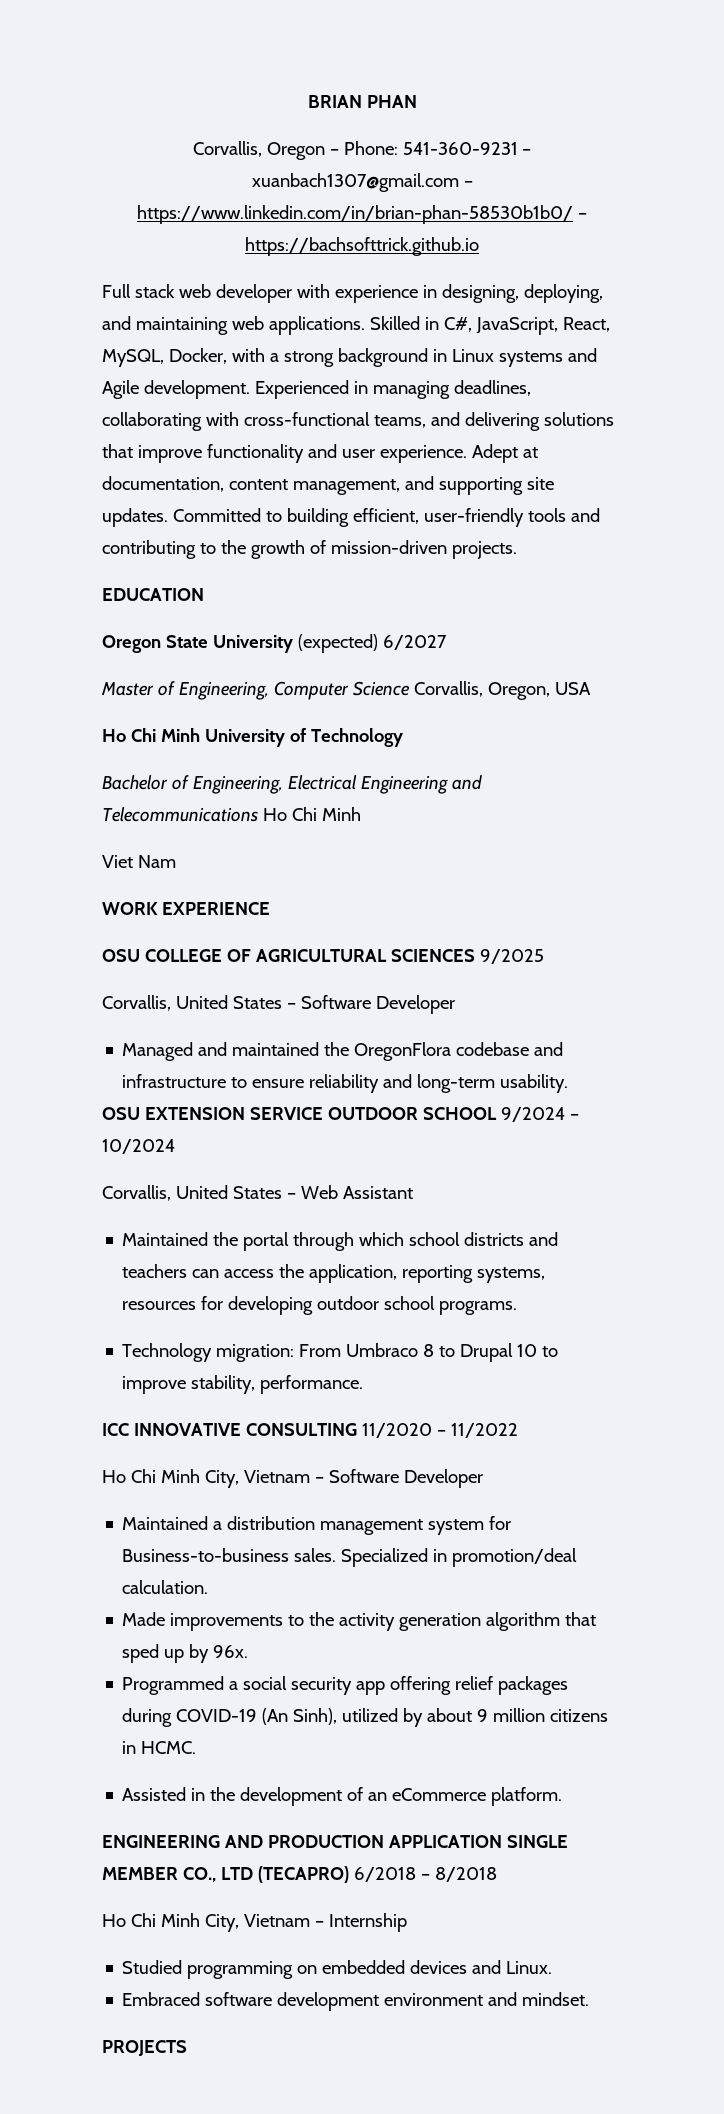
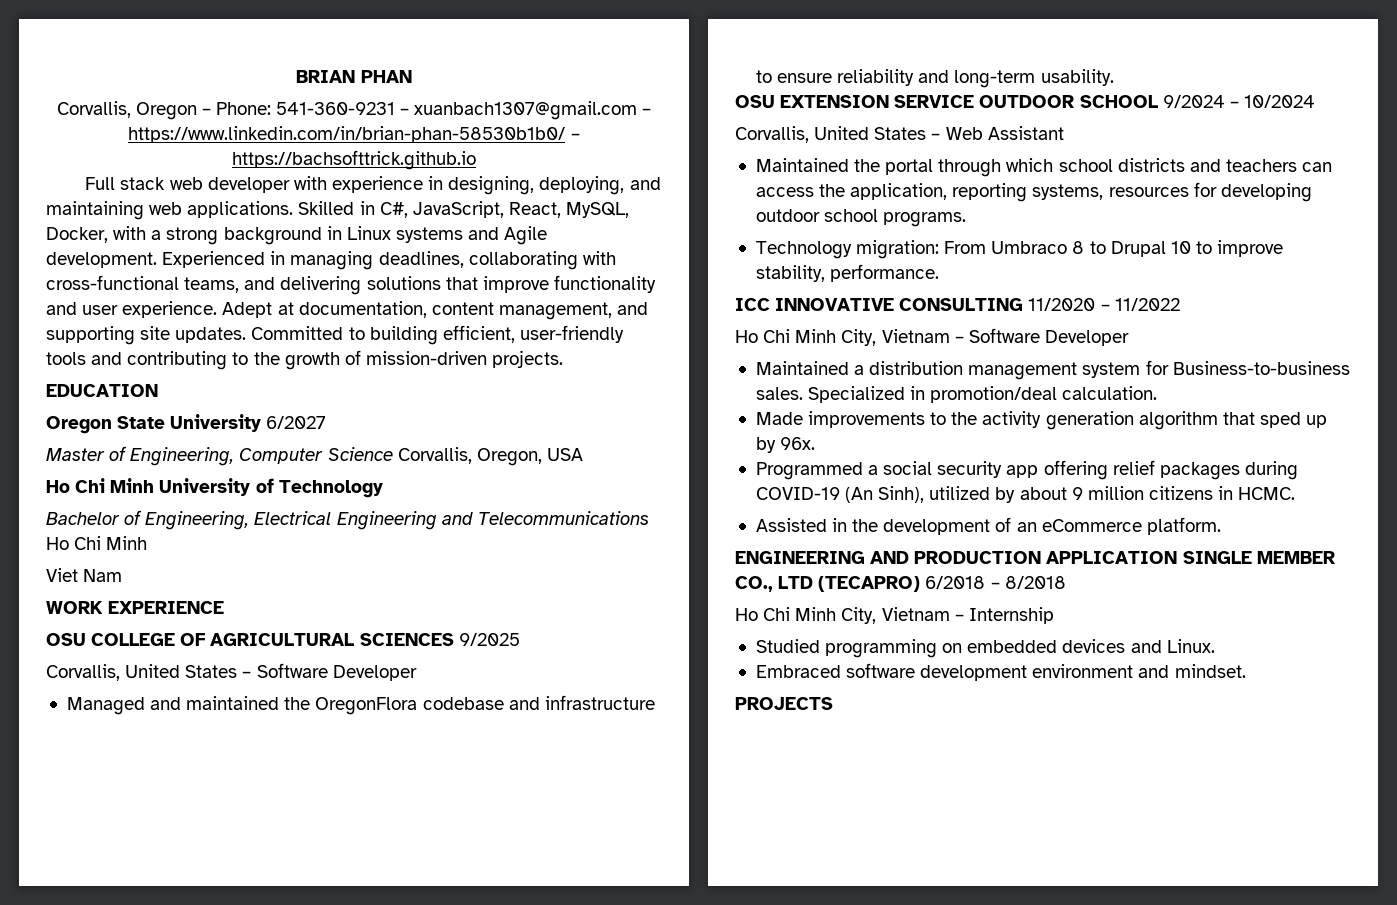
- Oregon State University (expected) 6/2027
+ Oregon State University 6/2027

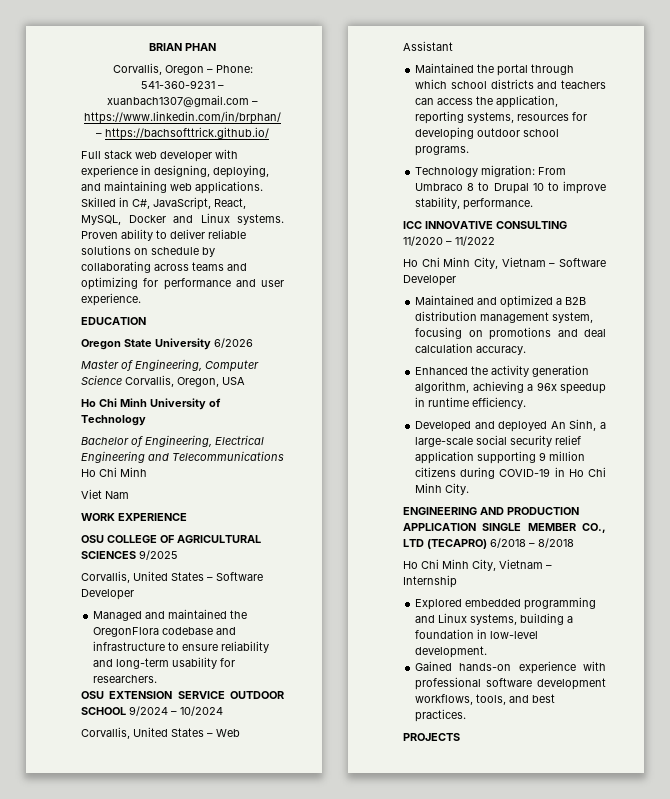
- Corvallis, Oregon – Phone: 541-360-9231 – xuanbach1307@gmail.com – https://www.linkedin.com/in/brian-phan-58530b1b0/ – https://bachsofttrick.github.io
+ Corvallis, Oregon – Phone: 541-360-9231 – xuanbach1307@gmail.com – https://www.linkedin.com/in/brphan/ – https://bachsofttrick.github.io/
- Skilled in C#, JavaScript, React, MySQL, Docker, with a strong background in Linux systems and Agile development. Experienced in managing deadlines, collaborating with cross-functional teams, and delivering solutions that improve functionality and user experience. Adept at documentation, content management, and supporting site updates. Committed to building efficient, user-friendly tools and contributing to the growth of mission-driven projects.
+ Skilled in C#, JavaScript, React, MySQL, Docker and Linux systems. Proven ability to deliver reliable solutions on schedule by collaborating across teams and optimizing for performance and user experience.
- Oregon State University 6/2027
+ Oregon State University 6/2026
- Managed and maintained the OregonFlora codebase and infrastructure to ensure reliability and long-term usability.
+ Managed and maintained the OregonFlora codebase and infrastructure to ensure reliability and long-term usability for researchers.
- Maintained a distribution management system for Business-to-business sales. Specialized in promotion/deal calculation.
- Made improvements to the activity generation algorithm that sped up by 96x.
- Programmed a social security app offering relief packages during COVID-19 (An Sinh), utilized by about 9 million citizens in HCMC.
- Assisted in the development of an eCommerce platform.
+ Maintained and optimized a B2B distribution management system, focusing on promotions and deal calculation accuracy.
+ Enhanced the activity generation algorithm, achieving a 96x speedup in runtime efficiency.
+ Developed and deployed An Sinh, a large-scale social security relief application supporting 9 million citizens during COVID-19 in Ho Chi Minh City.
- Studied programming on embedded devices and Linux.
- Embraced software development environment and mindset.
+ Explored embedded programming and Linux systems, building a foundation in low-level development.
+ Gained hands-on experience with professional software development workflows, tools, and best practices.

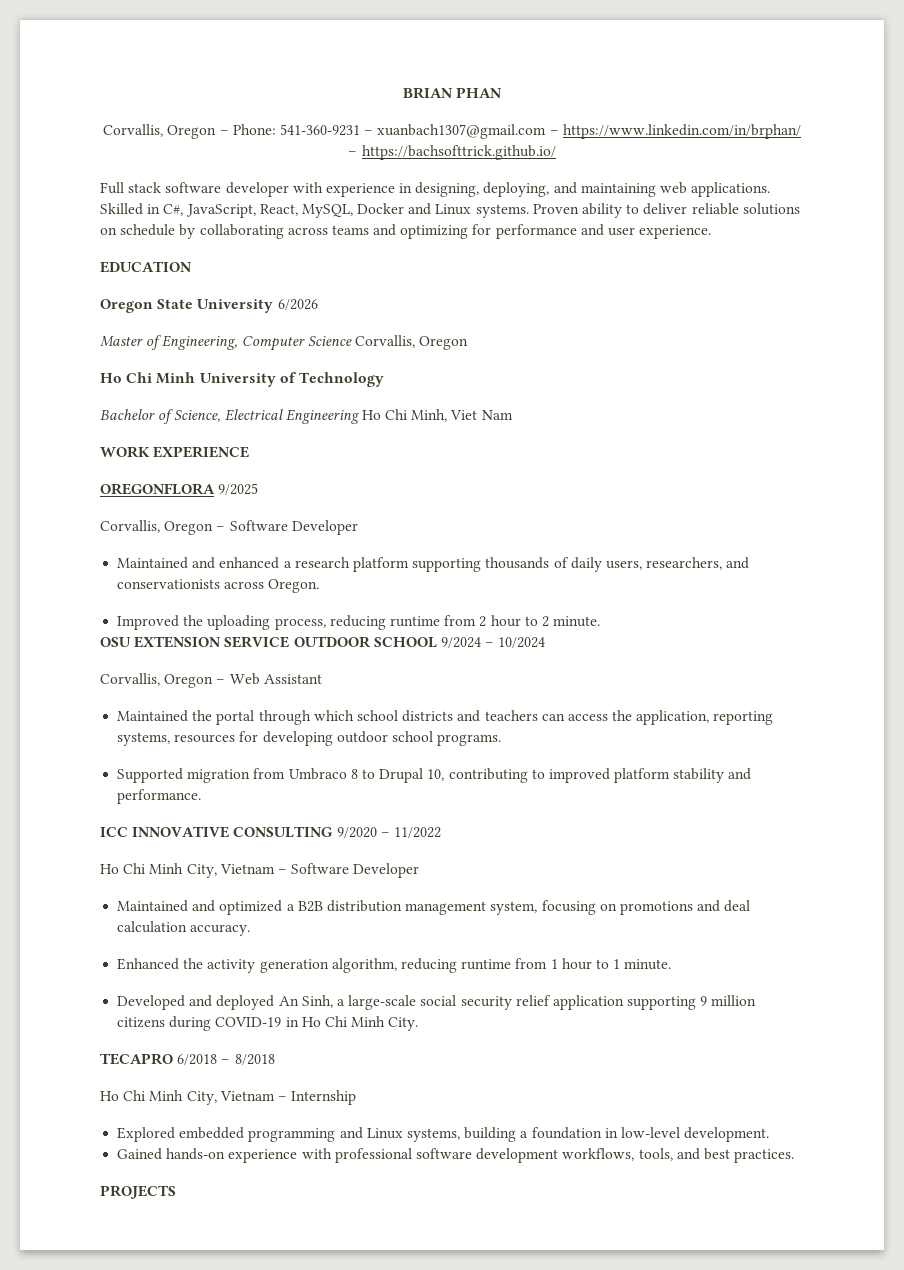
- Full stack web developer with experience in designing, deploying, and maintaining web applications.
+ Full stack software developer with experience in designing, deploying, and maintaining web applications.
- Master of Engineering, Computer Science Corvallis, Oregon, USA
+ Master of Engineering, Computer Science Corvallis, Oregon
- Bachelor of Engineering, Electrical Engineering and Telecommunications Ho Chi Minh
- Viet Nam
+ Bachelor of Science, Electrical Engineering Ho Chi Minh, Viet Nam
- OSU COLLEGE OF AGRICULTURAL SCIENCES 9/2025
+ OREGONFLORA 9/2025
- Corvallis, United States – Software Developer
- Managed and maintained the OregonFlora codebase and infrastructure to ensure reliability and long-term usability for researchers.
+ Corvallis, Oregon – Software Developer
+ Maintained and enhanced a research platform supporting thousands of daily users, researchers, and conservationists across Oregon.
+ Improved the uploading process, reducing runtime from 2 hour to 2 minute.
- Corvallis, United States – Web Assistant
+ Corvallis, Oregon – Web Assistant
- Technology migration: From Umbraco 8 to Drupal 10 to improve stability, performance.
+ Supported migration from Umbraco 8 to Drupal 10, contributing to improved platform stability and performance.
- ICC INNOVATIVE CONSULTING 11/2020 – 11/2022
+ ICC INNOVATIVE CONSULTING 9/2020 – 11/2022
- Enhanced the activity generation algorithm, achieving a 96x speedup in runtime efficiency.
+ Enhanced the activity generation algorithm, reducing runtime from 1 hour to 1 minute.
- ENGINEERING AND PRODUCTION APPLICATION SINGLE MEMBER CO., LTD (TECAPRO) 6/2018 – 8/2018
+ TECAPRO 6/2018 – 8/2018

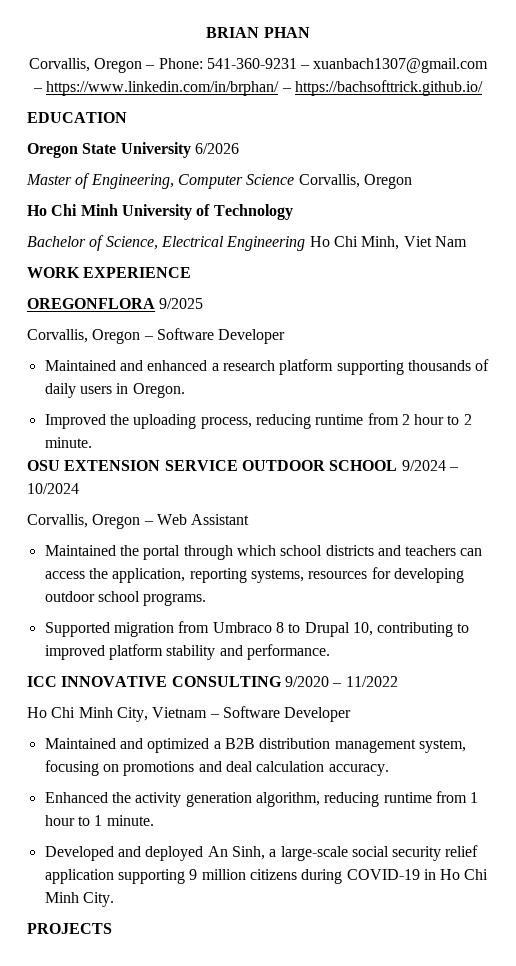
- Full stack software developer with experience in designing, deploying, and maintaining web applications. Skilled in C#, JavaScript, React, MySQL, Docker and Linux systems. Proven ability to deliver reliable solutions on schedule by collaborating across teams and optimizing for performance and user experience.
- Maintained and enhanced a research platform supporting thousands of daily users, researchers, and conservationists across Oregon.
+ Maintained and enhanced a research platform supporting thousands of daily users in Oregon.
- TECAPRO 6/2018 – 8/2018
- Ho Chi Minh City, Vietnam – Internship
- Explored embedded programming and Linux systems, building a foundation in low-level development.
- Gained hands-on experience with professional software development workflows, tools, and best practices.

